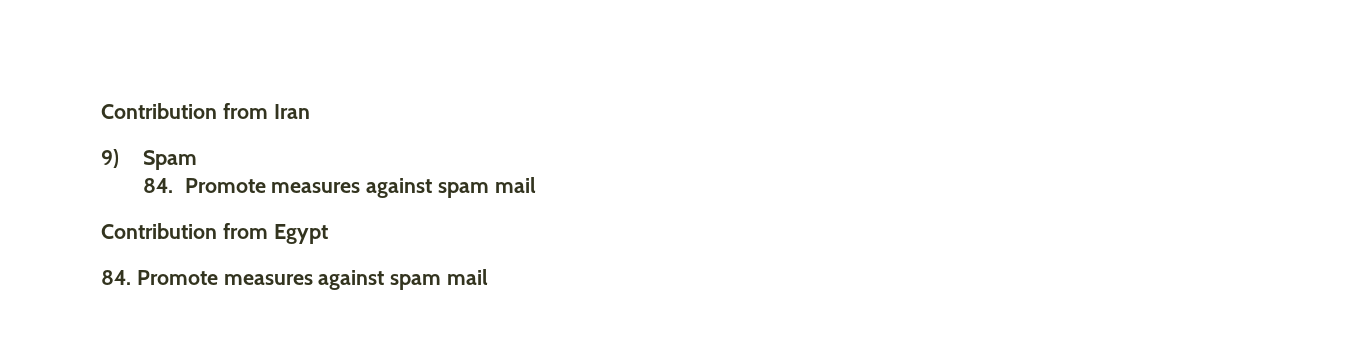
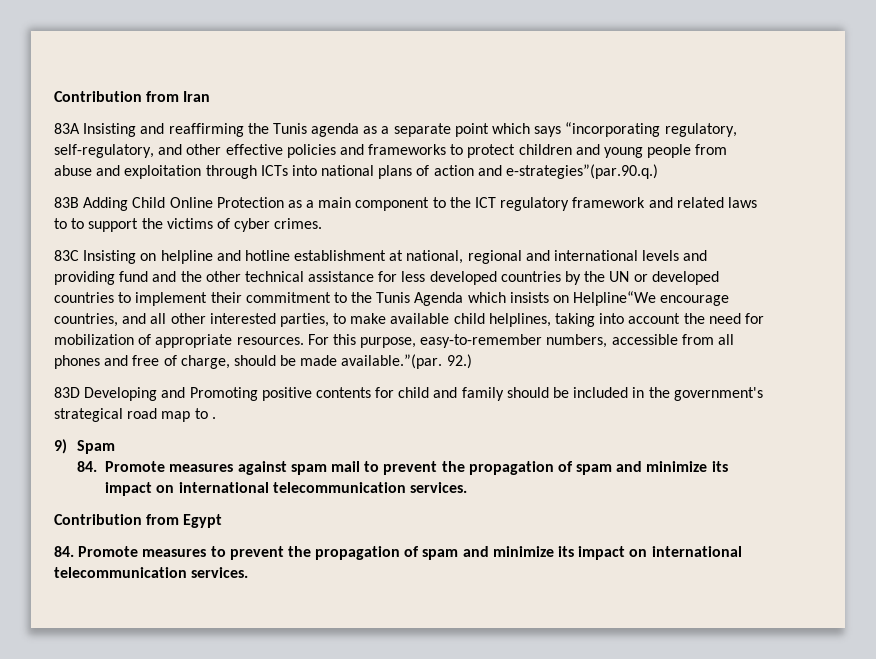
+ 83A Insisting and reaffirming the Tunis agenda as a separate point which says “incorporating regulatory, self-regulatory, and other effective policies and frameworks to protect children and young people from abuse and exploitation through ICTs into national plans of action and e-strategies”(par.90.q.)
+ 83B Adding Child Online Protection as a main component to the ICT regulatory framework and related laws to to support the victims of cyber crimes.
+ 83C Insisting on helpline and hotline establishment at national, regional and international levels and providing fund and the other technical assistance for less developed countries by the UN or developed countries to implement their commitment to the Tunis Agenda which insists on Helpline“We encourage countries, and all other interested parties, to make available child helplines, taking into account the need for mobilization of appropriate resources. For this purpose, easy-to-remember numbers, accessible from all phones and free of charge, should be made available.”(par. 92.)
+ 83D Developing and Promoting positive contents for child and family should be included in the government's strategical road map to .
  9) Spam
- 84. Promote measures against spam mail
+ 84. Promote measures against spam mail to prevent the propagation of spam and minimize its impact on international telecommunication services.
  Contribution from Egypt
- 84. Promote measures against spam mail
+ 84. Promote measures to prevent the propagation of spam and minimize its impact on international telecommunication services.

